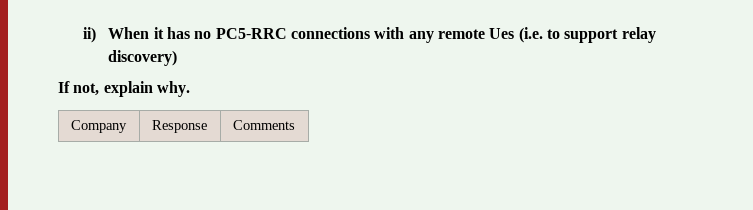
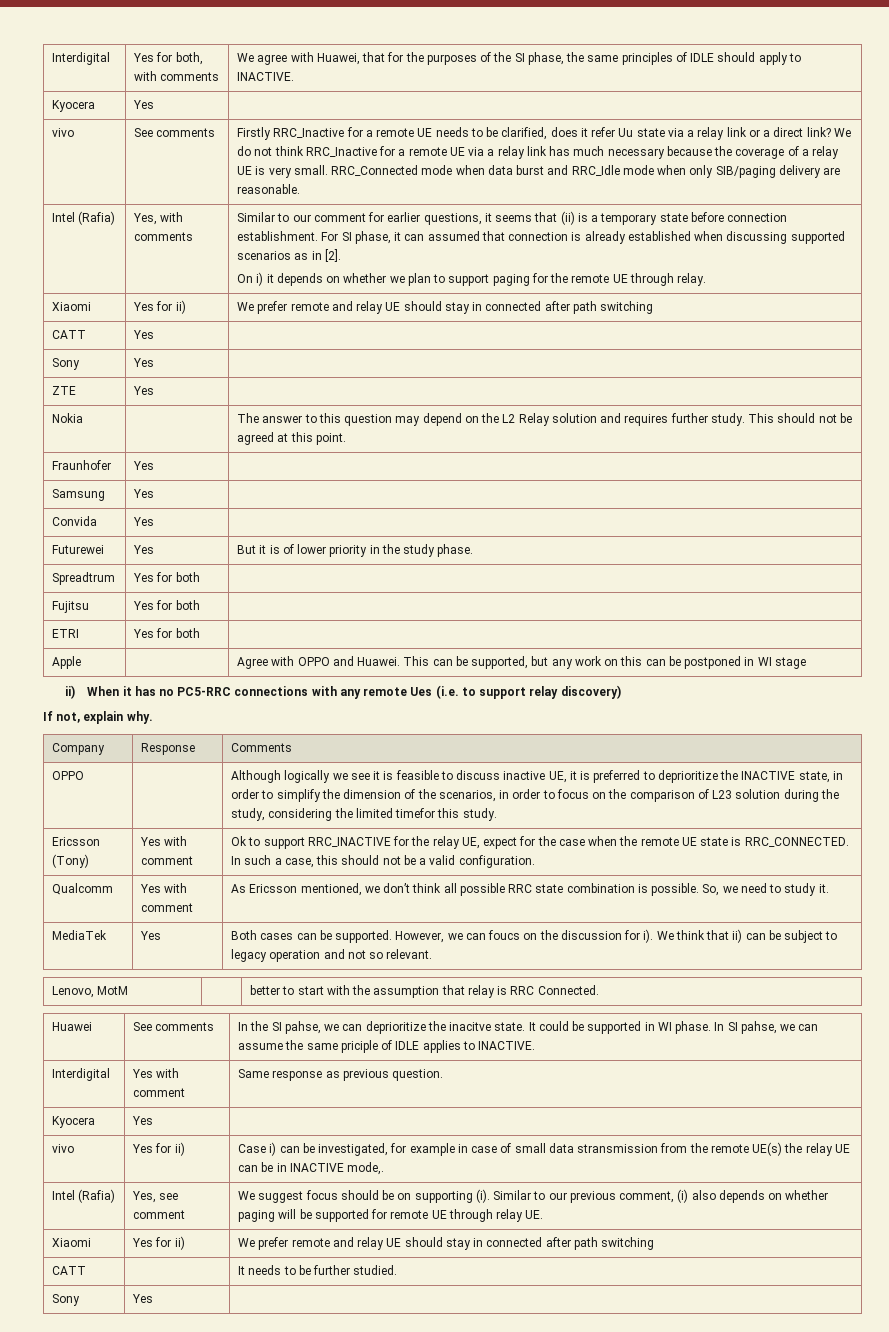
+ Interdigital | Yes for both, with comments | We agree with Huawei, that for the purposes of the SI phase, the same principles of IDLE should apply to INACTIVE.
+ Kyocera | Yes |
+ vivo | See comments | Firstly RRC_Inactive for a remote UE needs to be clarified, does it refer Uu state via a relay link or a direct link? We do not think RRC_Inactive for a remote UE via a relay link has much necessary because the coverage of a relay UE is very small. RRC_Connected mode when data burst and RRC_Idle mode when only SIB/paging delivery are reasonable.
+ Intel (Rafia) | Yes, with comments | Similar to our comment for earlier questions, it seems that (ii) is a temporary state before connection establishment. For SI phase, it can assumed that connection is already established when discussing supported scenarios as in [2].
+ On i) it depends on whether we plan to support paging for the remote UE through relay.
+ Xiaomi | Yes for ii) | We prefer remote and relay UE should stay in connected after path switching
+ CATT | Yes |
+ Sony | Yes |
+ ZTE | Yes |
+ Nokia | | The answer to this question may depend on the L2 Relay solution and requires further study. This should not be agreed at this point.
+ Fraunhofer | Yes |
+ Samsung | Yes |
+ Convida | Yes |
+ Futurewei | Yes | But it is of lower priority in the study phase.
+ Spreadtrum | Yes for both |
+ Fujitsu | Yes for both |
+ ETRI | Yes for both |
+ Apple | | Agree with OPPO and Huawei. This can be supported, but any work on this can be postponed in WI stage
+ OPPO | | Although logically we see it is feasible to discuss inactive UE, it is preferred to deprioritize the INACTIVE state, in order to simplify the dimension of the scenarios, in order to focus on the comparison of L23 solution during the study, considering the limited timefor this study.
+ Ericsson (Tony) | Yes with comment | Ok to support RRC_INACTIVE for the relay UE, expect for the case when the remote UE state is RRC_CONNECTED. In such a case, this should not be a valid configuration.
+ Qualcomm | Yes with comment | As Ericsson mentioned, we don’t think all possible RRC state combination is possible. So, we need to study it.
+ MediaTek | Yes | Both cases can be supported. However, we can foucs on the discussion for i). We think that ii) can be subject to legacy operation and not so relevant.
+ Lenovo, MotM | | better to start with the assumption that relay is RRC Connected.
+ Huawei | See comments | In the SI pahse, we can deprioritize the inacitve state. It could be supported in WI phase. In SI pahse, we can assume the same priciple of IDLE applies to INACTIVE.
+ Interdigital | Yes with comment | Same response as previous question.
+ Kyocera | Yes |
+ vivo | Yes for ii) | Case i) can be investigated, for example in case of small data stransmission from the remote UE(s) the relay UE can be in INACTIVE mode,.
+ Intel (Rafia) | Yes, see comment | We suggest focus should be on supporting (i). Similar to our previous comment, (i) also depends on whether paging will be supported for remote UE through relay UE.
+ Xiaomi | Yes for ii) | We prefer remote and relay UE should stay in connected after path switching
+ CATT | | It needs to be further studied.
+ Sony | Yes |

